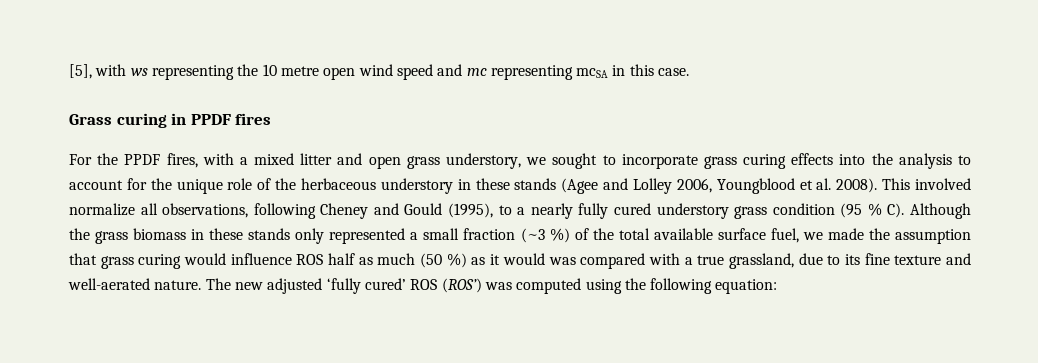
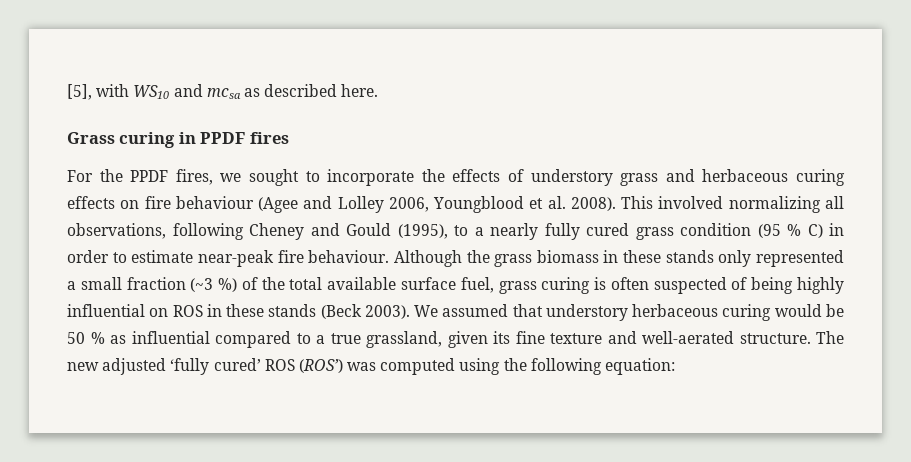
- [5], with ws representing the 10 metre open wind speed and mc representing mcSA in this case.
+ [5], with WS10 and mcsa as described here.
- For the PPDF fires, with a mixed litter and open grass understory, we sought to incorporate grass curing effects into the analysis to account for the unique role of the herbaceous understory in these stands (Agee and Lolley 2006, Youngblood et al. 2008).
+ For the PPDF fires, we sought to incorporate the effects of understory grass and herbaceous curing effects on fire behaviour (Agee and Lolley 2006, Youngblood et al. 2008).
- This involved normalize all observations, following Cheney and Gould (1995), to a nearly fully cured understory grass condition (95 % C). Although the grass biomass in these stands only represented a small fraction (~3 %) of the total available surface fuel, we made the assumption that grass curing would influence ROS half as much (50 %) as it would was compared with a true grassland, due to its fine texture and well-aerated nature.
+ This involved normalizing all observations, following Cheney and Gould (1995), to a nearly fully cured grass condition (95 % C) in order to estimate near-peak fire behaviour. Although the grass biomass in these stands only represented a small fraction (~3 %) of the total available surface fuel, grass curing is often suspected of being highly influential on ROS in these stands (Beck 2003). We assumed that understory herbaceous curing would be 50 % as influential compared to a true grassland, given its fine texture and well-aerated structure.

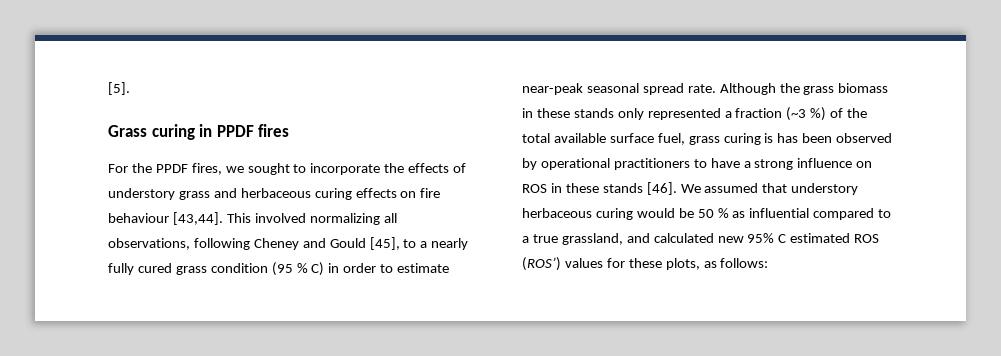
- [5], with WS10 and mcsa as described here.
+ [5].
- For the PPDF fires, we sought to incorporate the effects of understory grass and herbaceous curing effects on fire behaviour (Agee and Lolley 2006, Youngblood et al. 2008).
+ For the PPDF fires, we sought to incorporate the effects of understory grass and herbaceous curing effects on fire behaviour [43,44].
- This involved normalizing all observations, following Cheney and Gould (1995), to a nearly fully cured grass condition (95 % C) in order to estimate near-peak fire behaviour.
+ This involved normalizing all observations, following Cheney and Gould [45], to a nearly fully cured grass condition (95 % C) in order to estimate near-peak seasonal spread rate.
- Although the grass biomass in these stands only represented a small fraction (~3 %) of the total available surface fuel, grass curing is often suspected of being highly influential on ROS in these stands (Beck 2003).
+ Although the grass biomass in these stands only represented a fraction (~3 %) of the total available surface fuel, grass curing is has been observed by operational practitioners to have a strong influence on ROS in these stands [46].
- We assumed that understory herbaceous curing would be 50 % as influential compared to a true grassland, given its fine texture and well-aerated structure. The new adjusted ‘fully cured’ ROS (ROS’) was computed using the following equation:
+ We assumed that understory herbaceous curing would be 50 % as influential compared to a true grassland, and calculated new 95% C estimated ROS (ROS’) values for these plots, as follows:

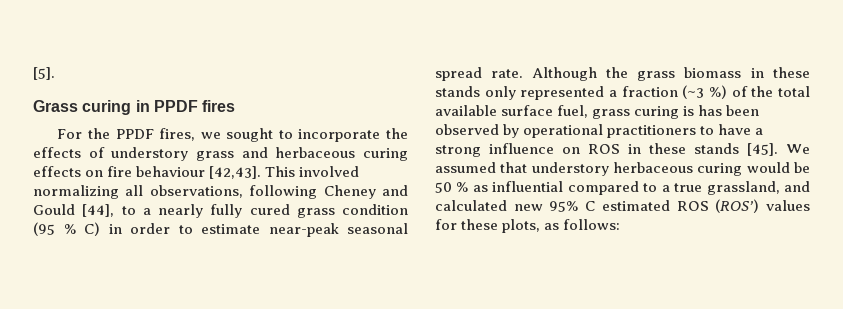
- For the PPDF fires, we sought to incorporate the effects of understory grass and herbaceous curing effects on fire behaviour [43,44].
+ For the PPDF fires, we sought to incorporate the effects of understory grass and herbaceous curing effects on fire behaviour [42,43].
- This involved normalizing all observations, following Cheney and Gould [45], to a nearly fully cured grass condition (95 % C) in order to estimate near-peak seasonal spread rate.
+ This involved normalizing all observations, following Cheney and Gould [44], to a nearly fully cured grass condition (95 % C) in order to estimate near-peak seasonal spread rate.
- Although the grass biomass in these stands only represented a fraction (~3 %) of the total available surface fuel, grass curing is has been observed by operational practitioners to have a strong influence on ROS in these stands [46].
+ Although the grass biomass in these stands only represented a fraction (~3 %) of the total available surface fuel, grass curing is has been observed by operational practitioners to have a strong influence on ROS in these stands [45].

